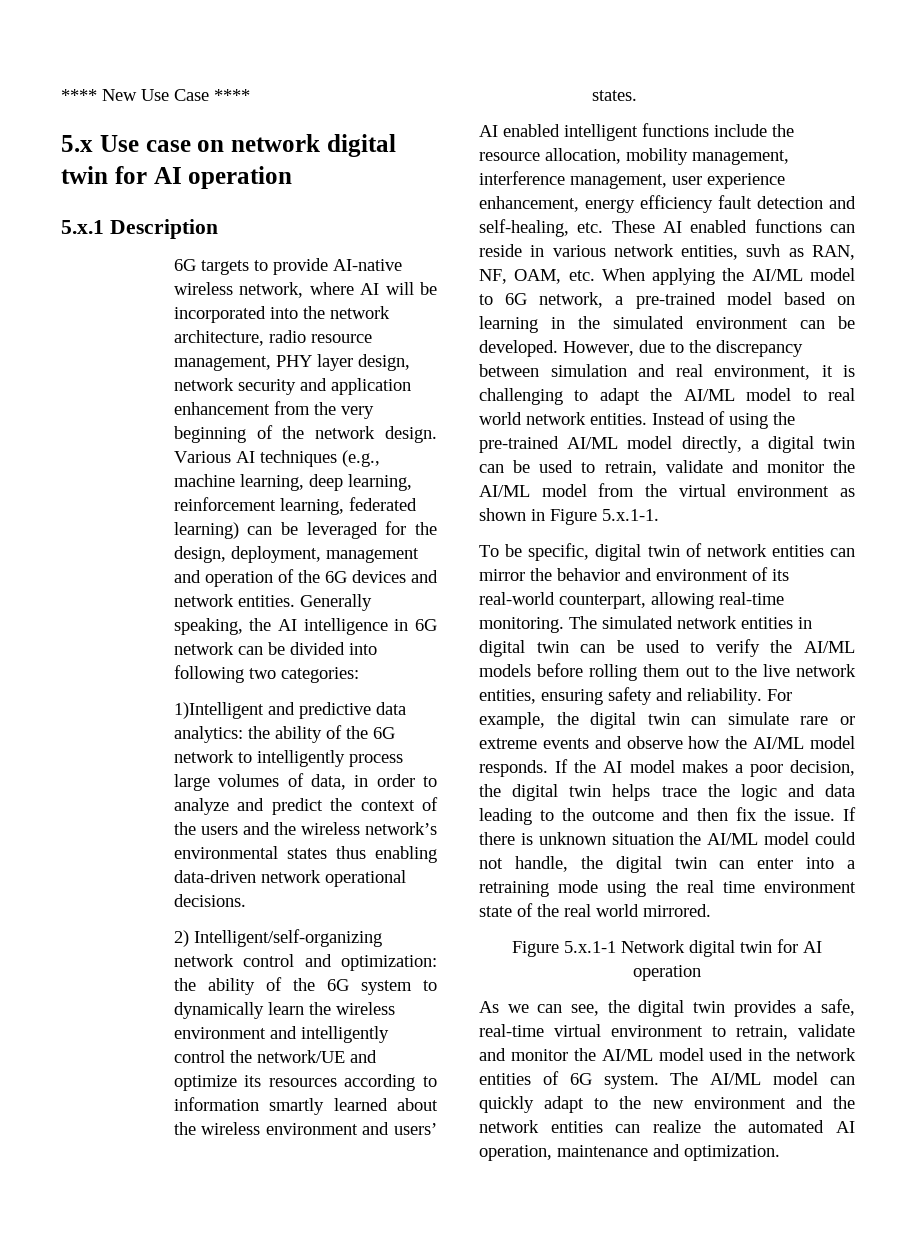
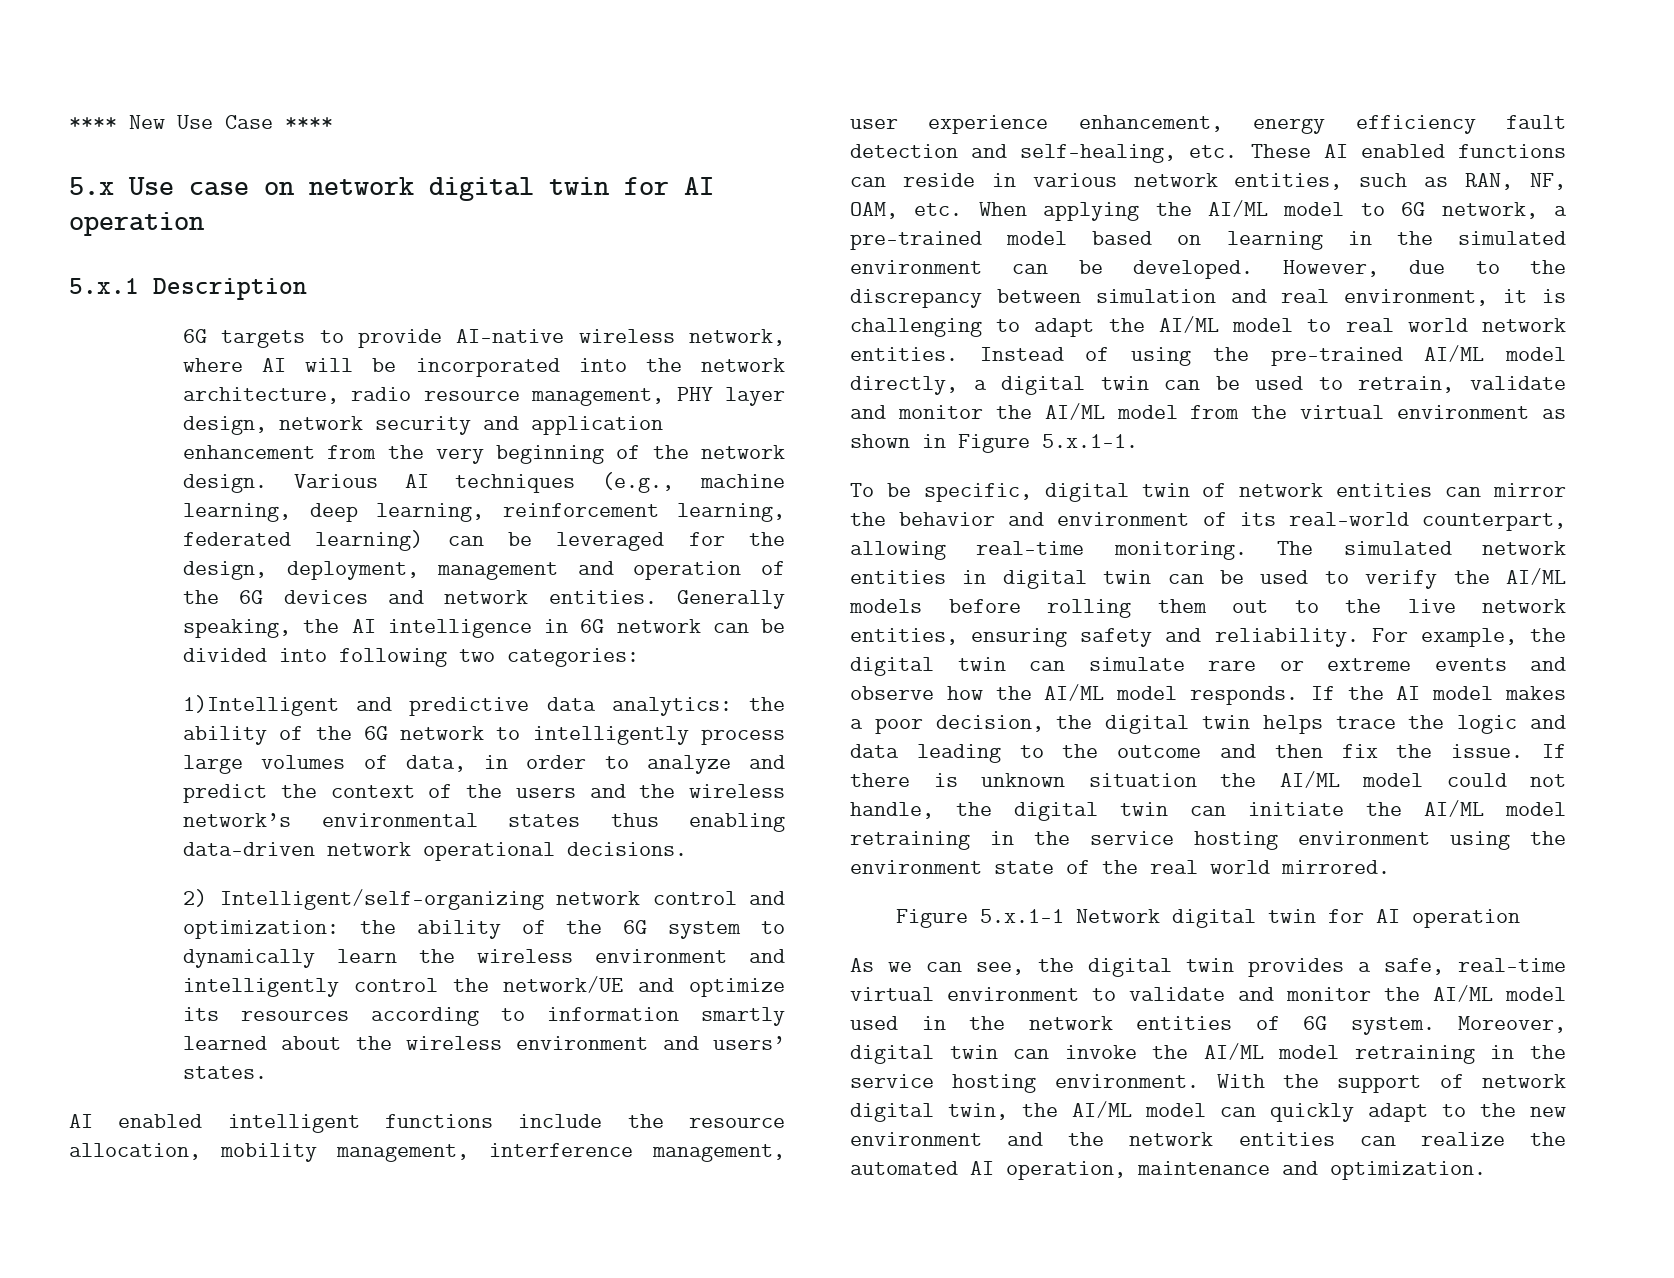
- AI enabled intelligent functions include the resource allocation, mobility management, interference management, user experience enhancement, energy efficiency fault detection and self-healing, etc. These AI enabled functions can reside in various network entities, suvh as RAN, NF, OAM, etc. When applying the AI/ML model to 6G network, a pre-trained model based on learning in the simulated environment can be developed.
+ AI enabled intelligent functions include the resource allocation, mobility management, interference management, user experience enhancement, energy efficiency fault detection and self-healing, etc. These AI enabled functions can reside in various network entities, such as RAN, NF, OAM, etc. When applying the AI/ML model to 6G network, a pre-trained model based on learning in the simulated environment can be developed.
- If there is unknown situation the AI/ML model could not handle, the digital twin can enter into a retraining mode using the real time environment state of the real world mirrored.
+ If there is unknown situation the AI/ML model could not handle, the digital twin can initiate the AI/ML model retraining in the service hosting environment using the environment state of the real world mirrored.
- As we can see, the digital twin provides a safe, real-time virtual environment to retrain, validate and monitor the AI/ML model used in the network entities of 6G system.
+ As we can see, the digital twin provides a safe, real-time virtual environment to validate and monitor the AI/ML model used in the network entities of 6G system.
- The AI/ML model can quickly adapt to the new environment and the network entities can realize the automated AI operation, maintenance and optimization.
+ Moreover, digital twin can invoke the AI/ML model retraining in the service hosting environment. With the support of network digital twin, the AI/ML model can quickly adapt to the new environment and the network entities can realize the automated AI operation, maintenance and optimization.

